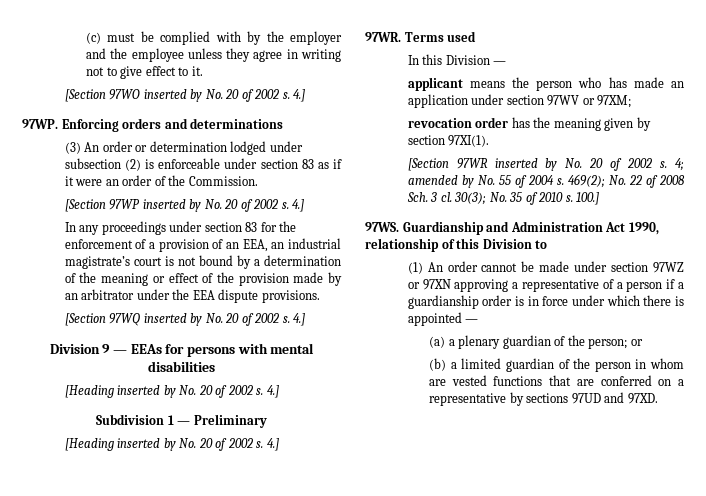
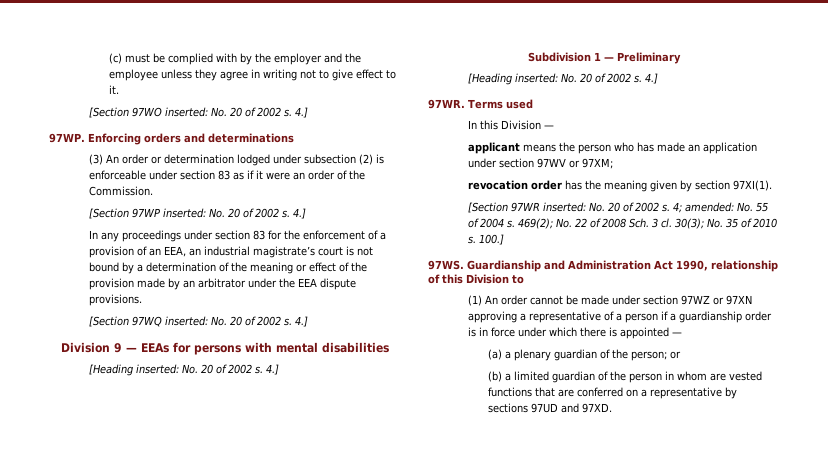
- [Section 97WO inserted by No. 20 of 2002 s.
+ [Section 97WO inserted: No. 20 of 2002 s.
- [Section 97WP inserted by No. 20 of 2002 s.
+ [Section 97WP inserted: No. 20 of 2002 s.
- [Section 97WQ inserted by No. 20 of 2002 s.
+ [Section 97WQ inserted: No. 20 of 2002 s.
  Division 9 — EEAs for persons with mental disabilities
- [Heading inserted by No. 20 of 2002 s.
+ [Heading inserted: No. 20 of 2002 s.
  Subdivision 1 — Preliminary
- [Heading inserted by No. 20 of 2002 s.
+ [Heading inserted: No. 20 of 2002 s.
- [Section 97WR inserted by No. 20 of 2002 s.
+ [Section 97WR inserted: No. 20 of 2002 s.
- 4; amended by No. 55 of 2004 s.
+ 4; amended: No. 55 of 2004 s.

